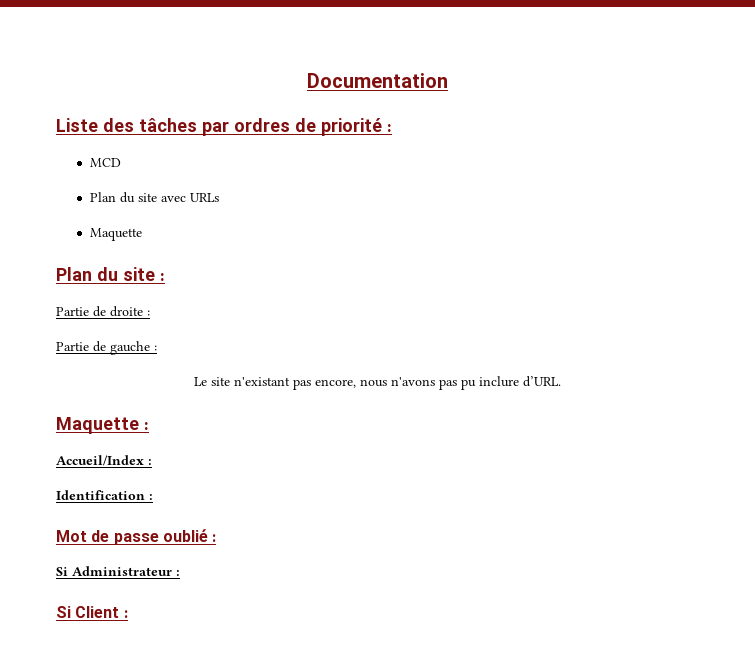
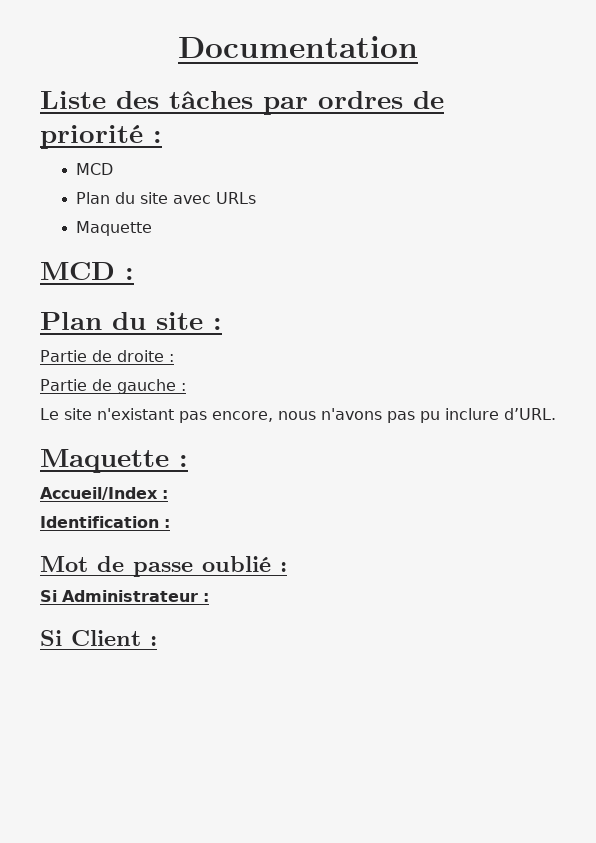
+ MCD :

